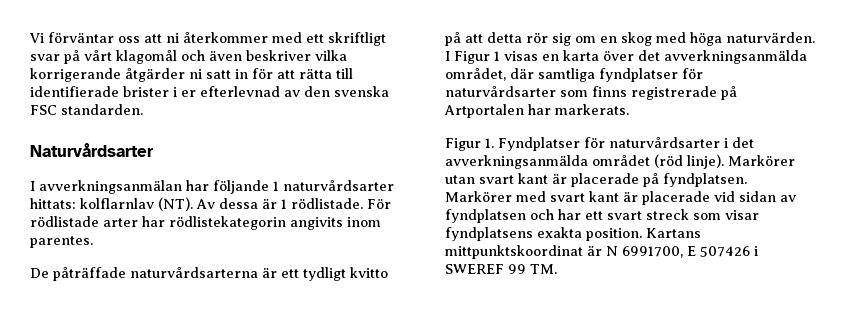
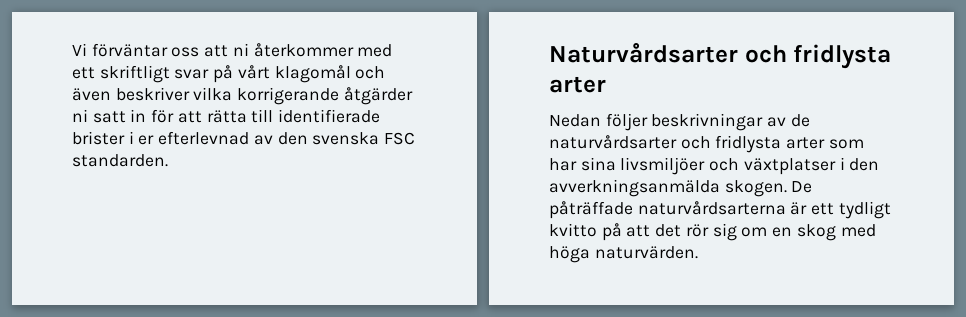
- Naturvårdsarter
- I avverkningsanmälan har följande 1 naturvårdsarter hittats: kolflarnlav (NT). Av dessa är 1 rödlistade. För rödlistade arter har rödlistekategorin angivits inom parentes.
- De påträffade naturvårdsarterna är ett tydligt kvitto på att detta rör sig om en skog med höga naturvärden. I Figur 1 visas en karta över det avverkningsanmälda området, där samtliga fyndplatser för naturvårdsarter som finns registrerade på Artportalen har markerats.
- Figur 1. Fyndplatser för naturvårdsarter i det avverkningsanmälda området (röd linje). Markörer utan svart kant är placerade på fyndplatsen. Markörer med svart kant är placerade vid sidan av fyndplatsen och har ett svart streck som visar fyndplatsens exakta position. Kartans mittpunktskoordinat är N 6991700, E 507426 i SWEREF 99 TM.
+ Naturvårdsarter och fridlysta arter
+ Nedan följer beskrivningar av de naturvårdsarter och fridlysta arter som har sina livsmiljöer och växtplatser i den avverkningsanmälda skogen. De påträffade naturvårdsarterna är ett tydligt kvitto på att det rör sig om en skog med höga naturvärden.

